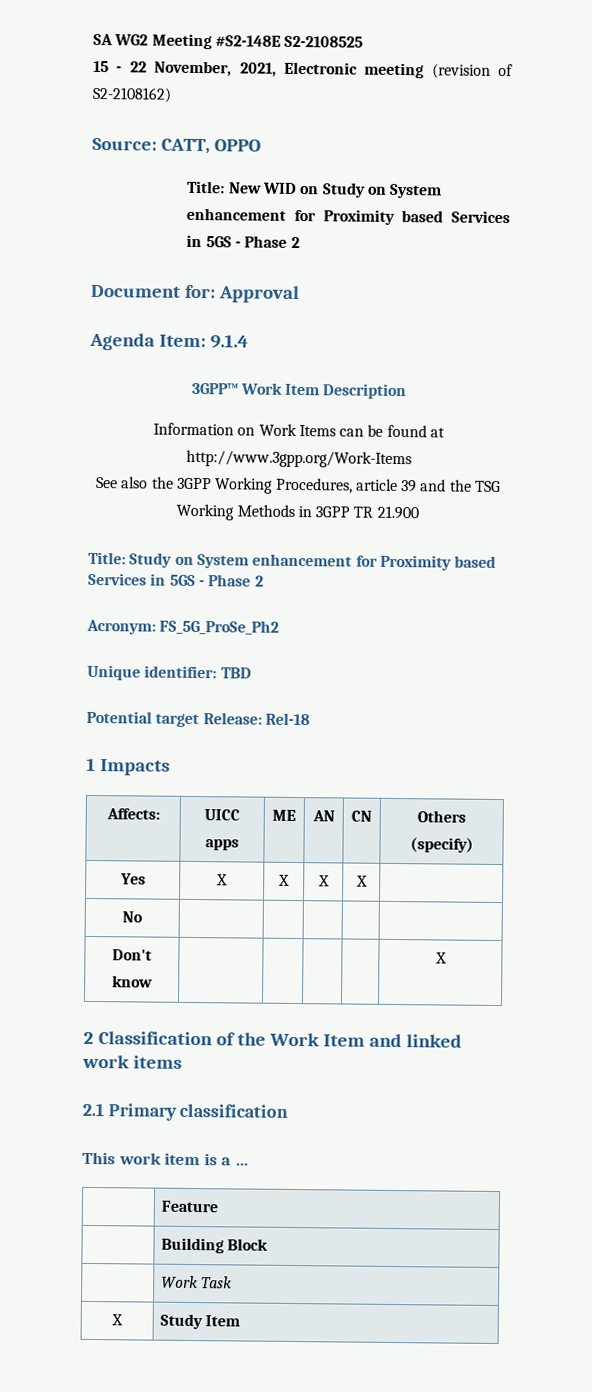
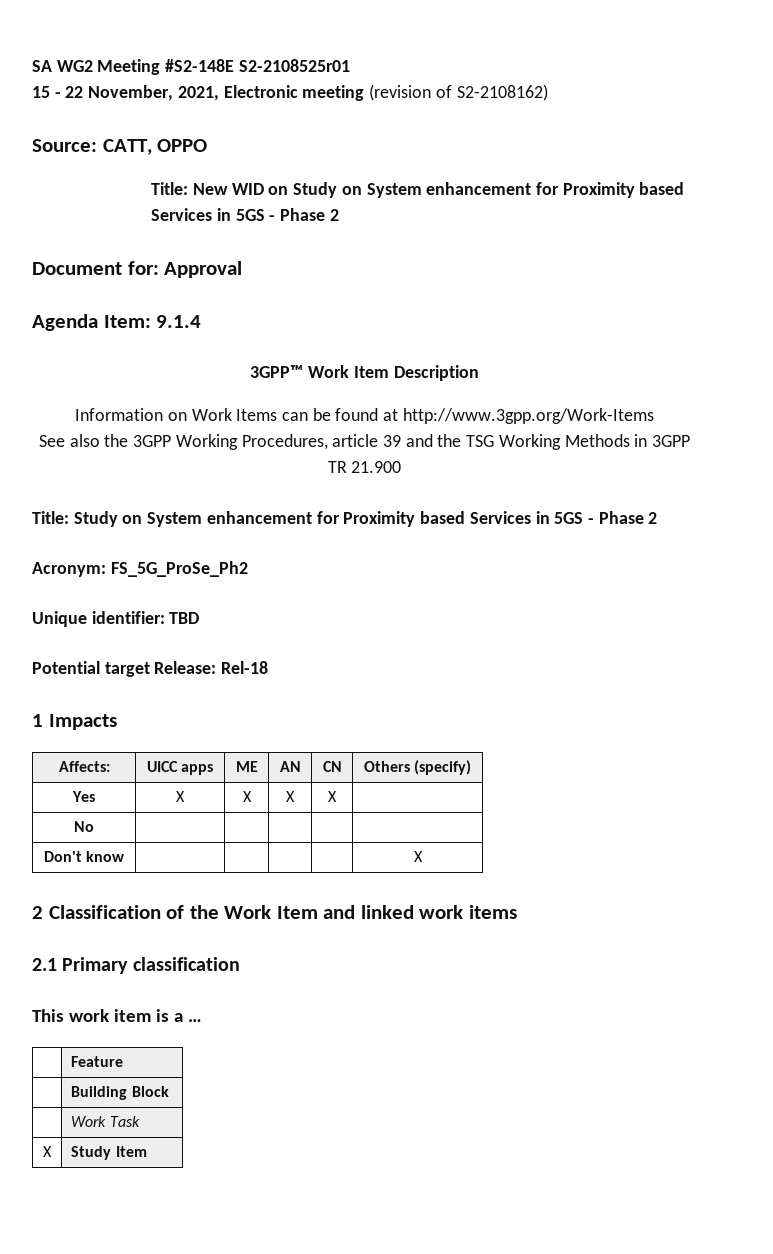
- SA WG2 Meeting #S2-148E S2-2108525
+ SA WG2 Meeting #S2-148E S2-2108525r01

